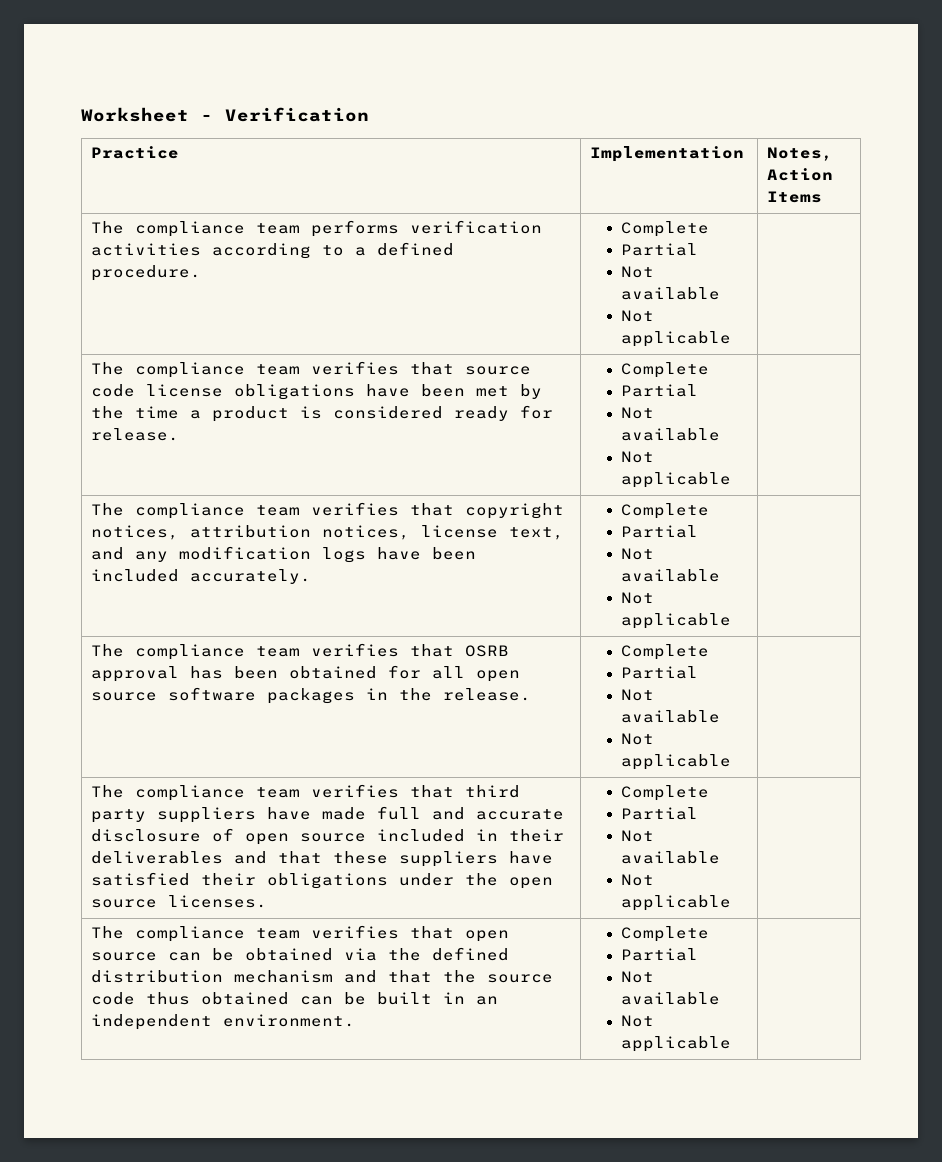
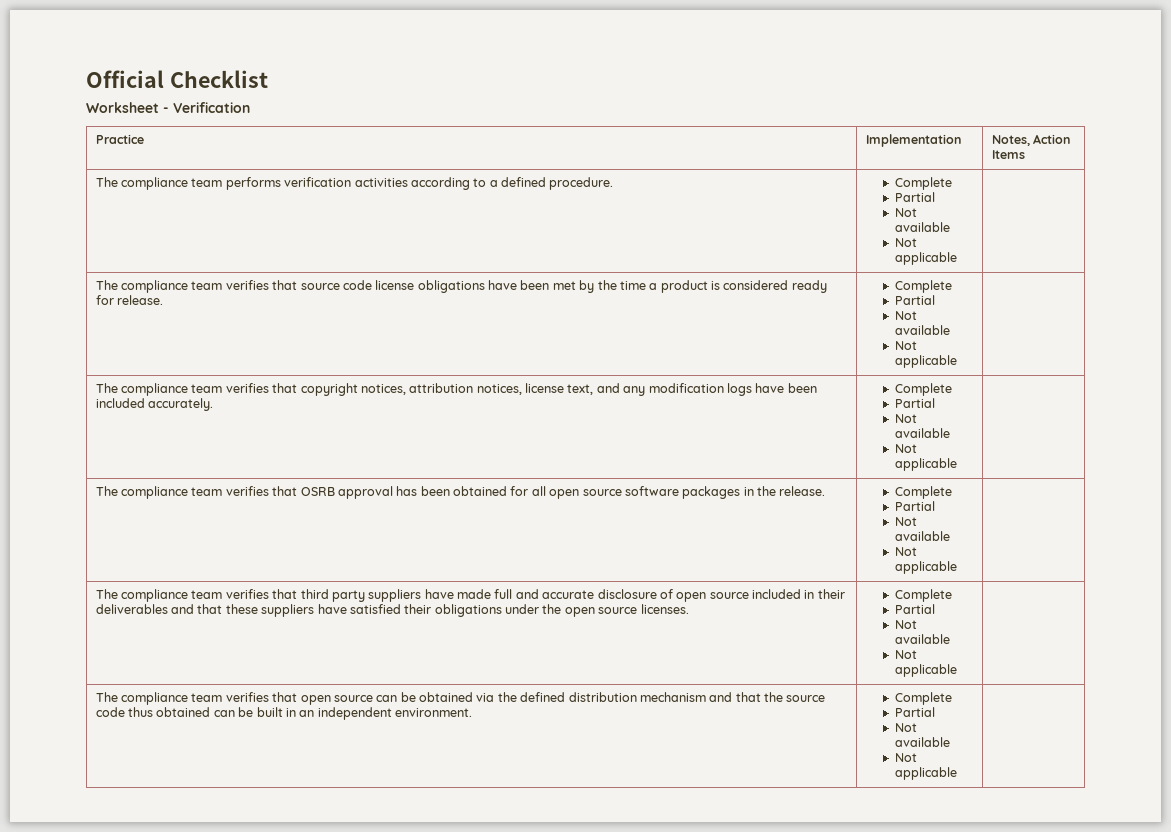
+ Official Checklist

